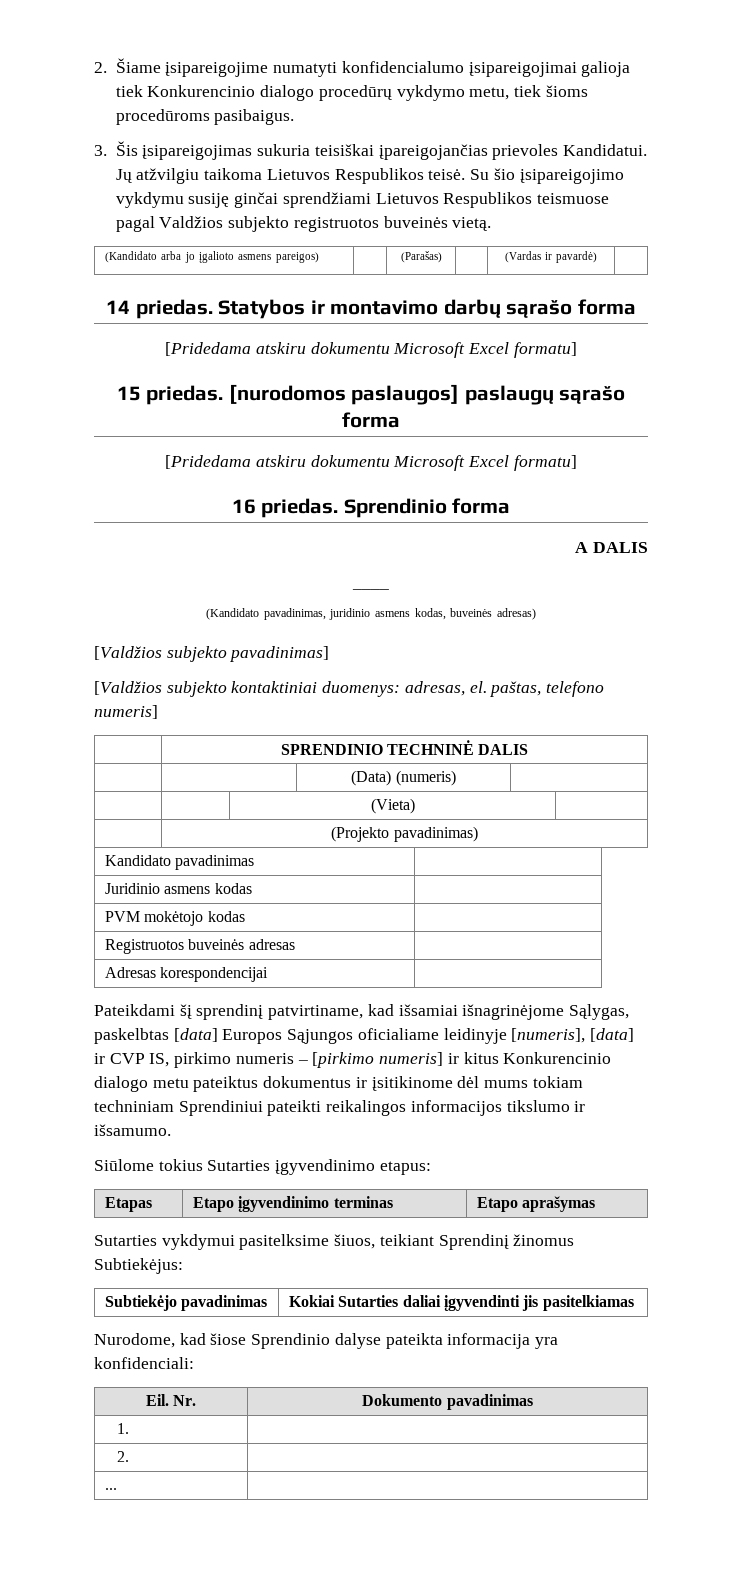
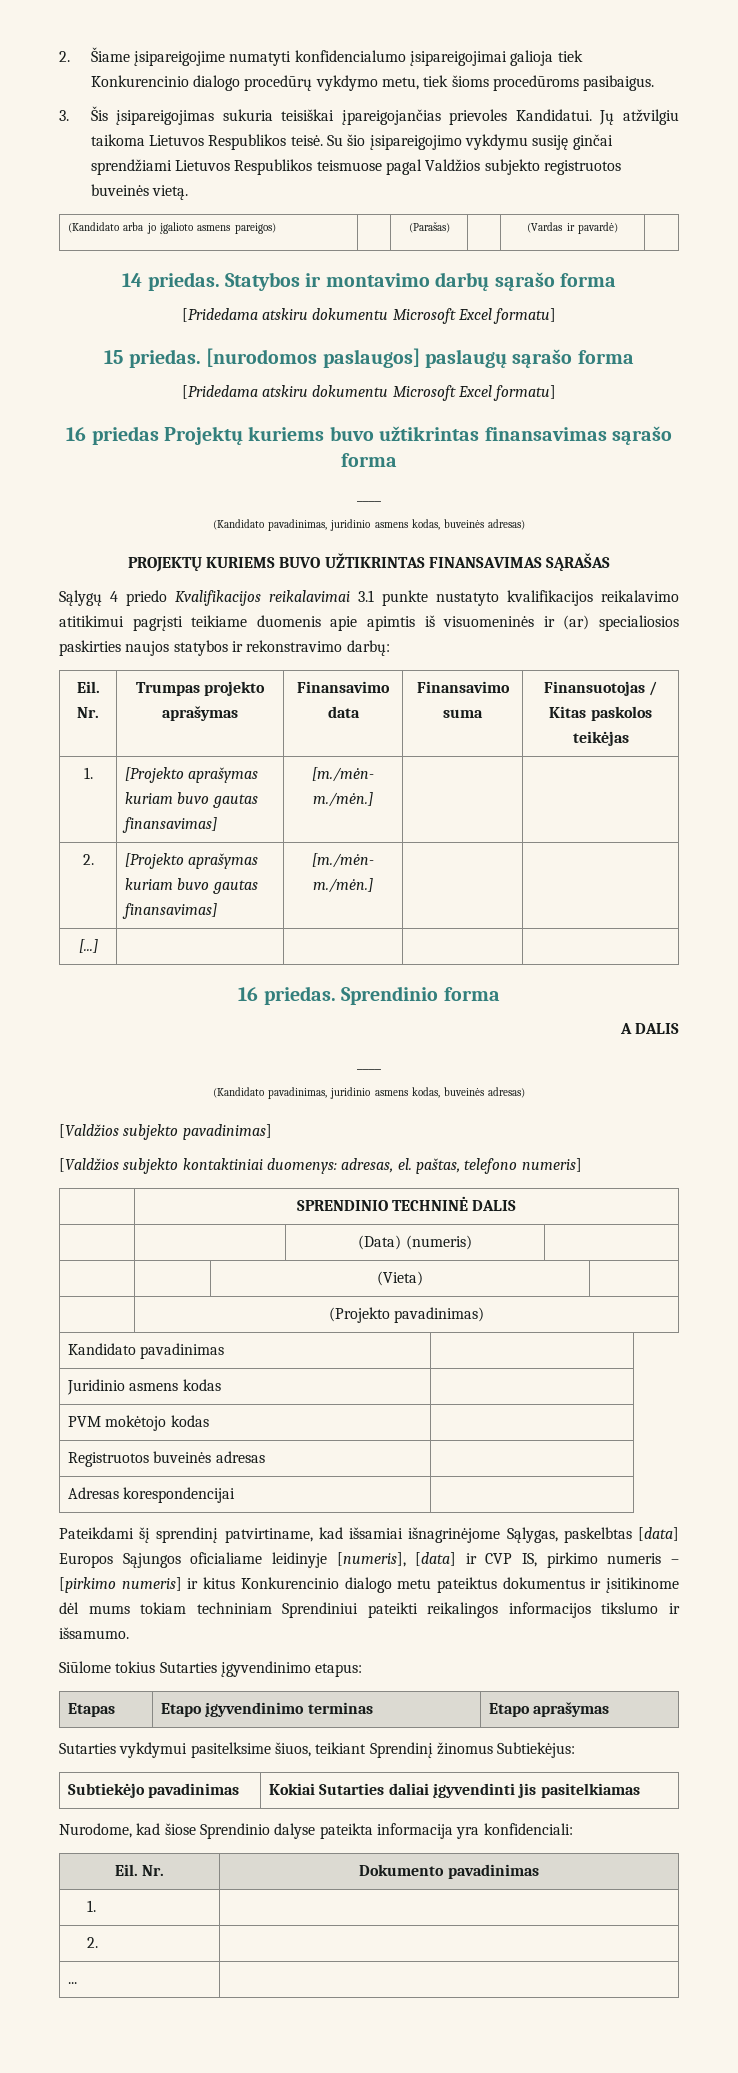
+ 16 priedas Projektų kuriems buvo užtikrintas finansavimas sąrašo forma
+ ____
+ (Kandidato pavadinimas, juridinio asmens kodas, buveinės adresas)
+ PROJEKTŲ KURIEMS BUVO UŽTIKRINTAS FINANSAVIMAS SĄRAŠAS
+ Sąlygų 4 priedo Kvalifikacijos reikalavimai 3.1 punkte nustatyto kvalifikacijos reikalavimo atitikimui pagrįsti teikiame duomenis apie apimtis iš visuomeninės ir (ar) specialiosios paskirties naujos statybos ir rekonstravimo darbų:
+ Eil. Nr. | Trumpas projekto aprašymas | Finansavimo data | Finansavimo suma | Finansuotojas / Kitas paskolos teikėjas
+ 1. | [Projekto aprašymas kuriam buvo gautas finansavimas] | [m./mėn- m./mėn.] | |
+ 2. | [Projekto aprašymas kuriam buvo gautas finansavimas] | [m./mėn- m./mėn.] | |
+ [...] | | | |

